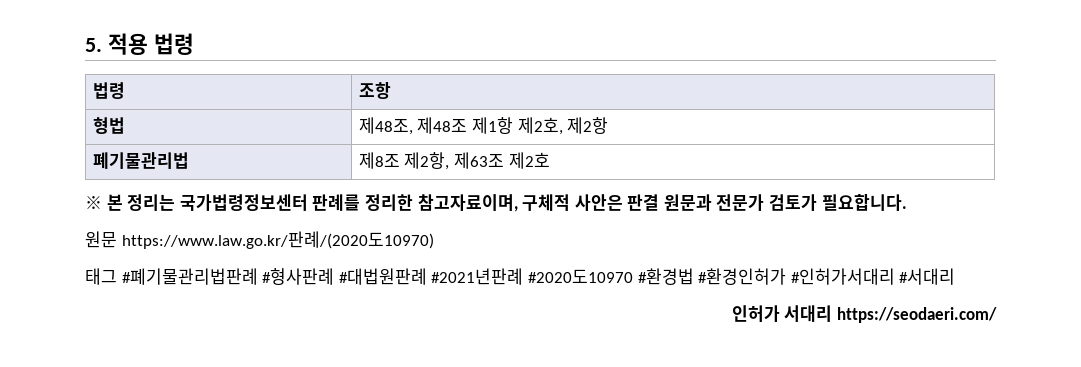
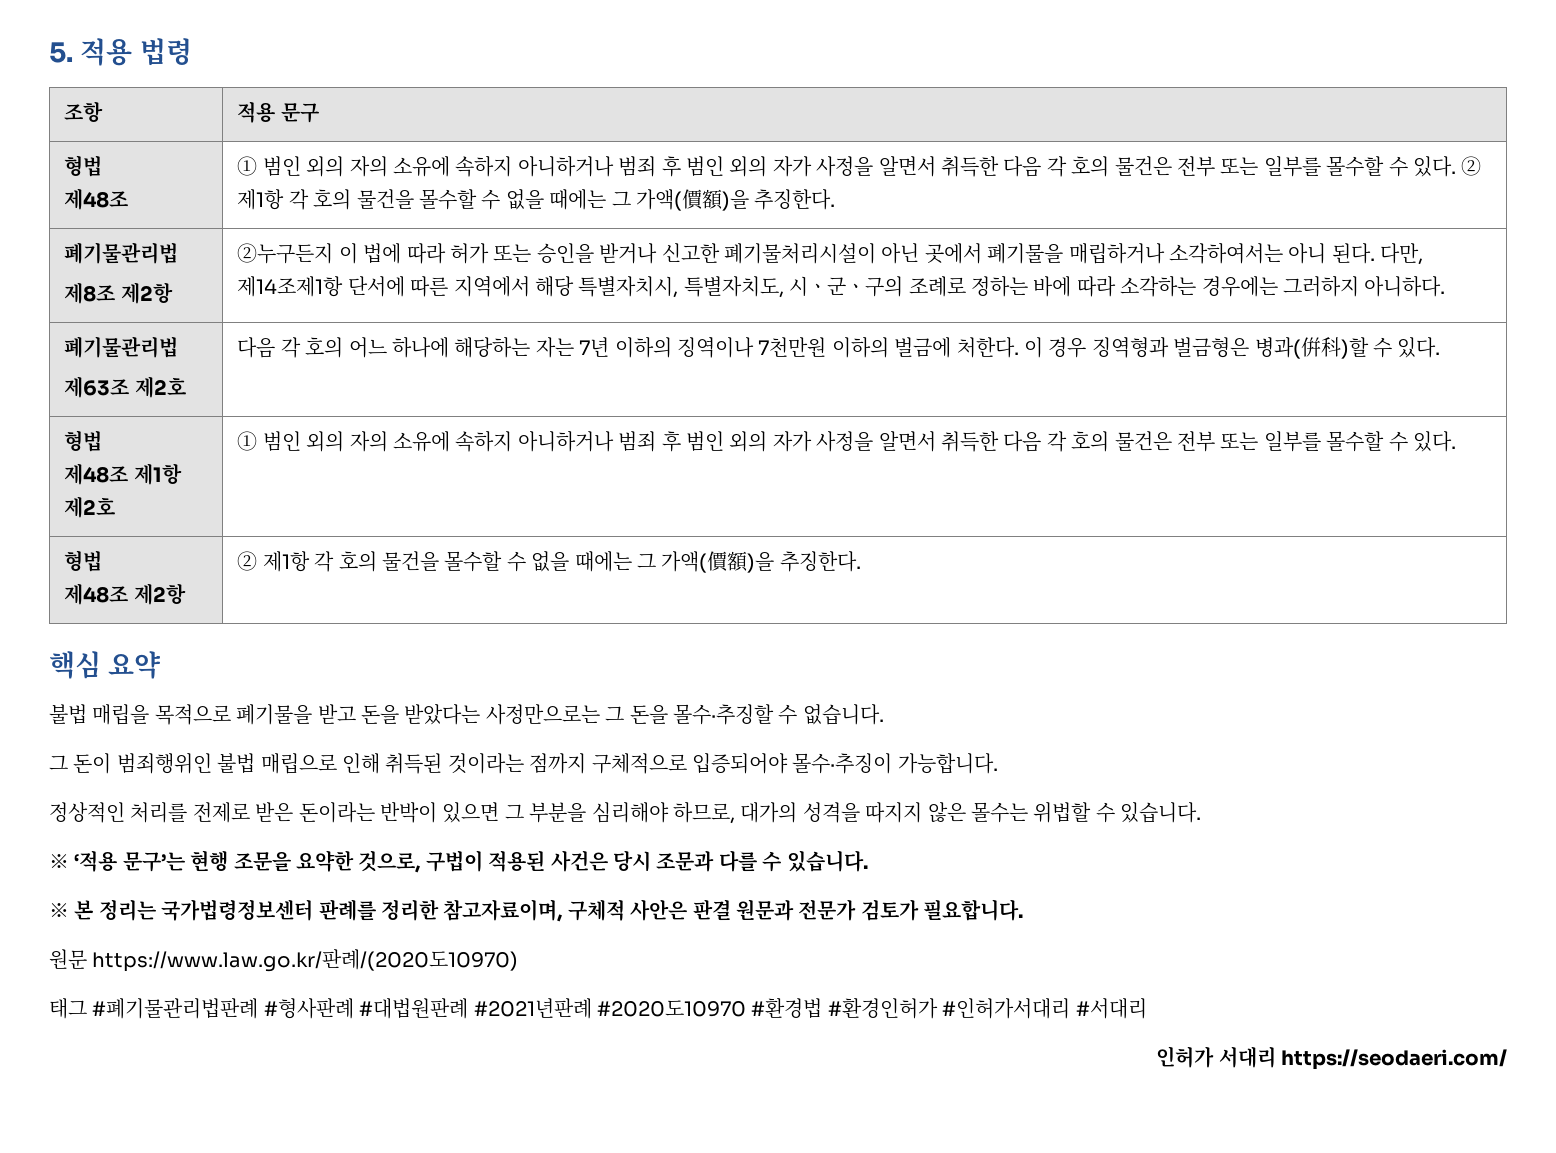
- 법령 | 조항
- 형법 | 제48조, 제48조 제1항 제2호, 제2항
- 폐기물관리법 | 제8조 제2항, 제63조 제2호
+ 조항 | 적용 문구
+ 형법
+ 제48조 | ① 범인 외의 자의 소유에 속하지 아니하거나 범죄 후 범인 외의 자가 사정을 알면서 취득한 다음 각 호의 물건은 전부 또는 일부를 몰수할 수 있다. ② 제1항 각 호의 물건을 몰수할 수 없을 때에는 그 가액(價額)을 추징한다.
+ 폐기물관리법
+ 제8조 제2항 | ②누구든지 이 법에 따라 허가 또는 승인을 받거나 신고한 폐기물처리시설이 아닌 곳에서 폐기물을 매립하거나 소각하여서는 아니 된다. 다만, 제14조제1항 단서에 따른 지역에서 해당 특별자치시, 특별자치도, 시ㆍ군ㆍ구의 조례로 정하는 바에 따라 소각하는 경우에는 그러하지 아니하다.
+ 폐기물관리법
+ 제63조 제2호 | 다음 각 호의 어느 하나에 해당하는 자는 7년 이하의 징역이나 7천만원 이하의 벌금에 처한다. 이 경우 징역형과 벌금형은 병과(倂科)할 수 있다.
+ 형법
+ 제48조 제1항 제2호 | ① 범인 외의 자의 소유에 속하지 아니하거나 범죄 후 범인 외의 자가 사정을 알면서 취득한 다음 각 호의 물건은 전부 또는 일부를 몰수할 수 있다.
+ 형법
+ 제48조 제2항 | ② 제1항 각 호의 물건을 몰수할 수 없을 때에는 그 가액(價額)을 추징한다.
+ 핵심 요약
+ 불법 매립을 목적으로 폐기물을 받고 돈을 받았다는 사정만으로는 그 돈을 몰수·추징할 수 없습니다.
+ 그 돈이 범죄행위인 불법 매립으로 인해 취득된 것이라는 점까지 구체적으로 입증되어야 몰수·추징이 가능합니다.
+ 정상적인 처리를 전제로 받은 돈이라는 반박이 있으면 그 부분을 심리해야 하므로, 대가의 성격을 따지지 않은 몰수는 위법할 수 있습니다.
+ ※ ‘적용 문구’는 현행 조문을 요약한 것으로, 구법이 적용된 사건은 당시 조문과 다를 수 있습니다.

